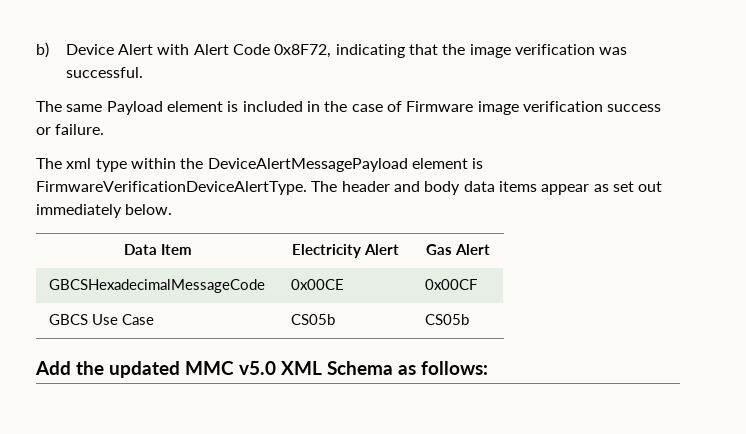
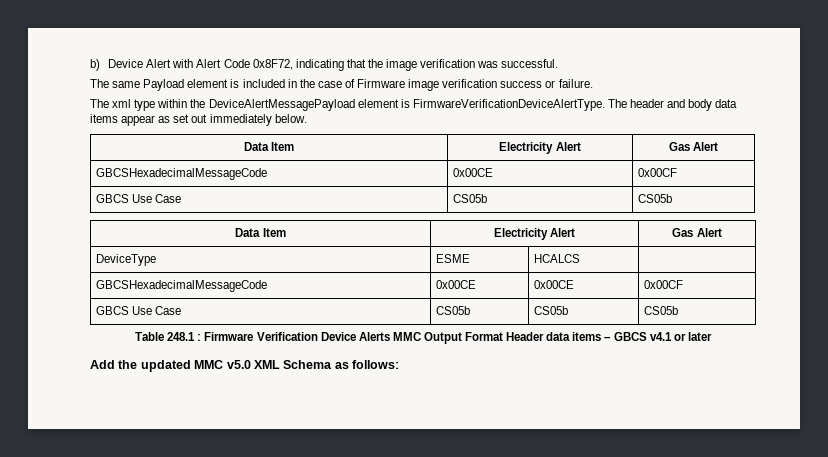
  GBCSHexadecimalMessageCode | 0x00CE | 0x00CF
  GBCS Use Case | CS05b | CS05b
+ Data Item | Electricity Alert | Gas Alert
+ DeviceType | ESME | HCALCS |
+ GBCSHexadecimalMessageCode | 0x00CE | 0x00CE | 0x00CF
+ GBCS Use Case | CS05b | CS05b | CS05b
+ Table 248.1 : Firmware Verification Device Alerts MMC Output Format Header data items – GBCS v4.1 or later

